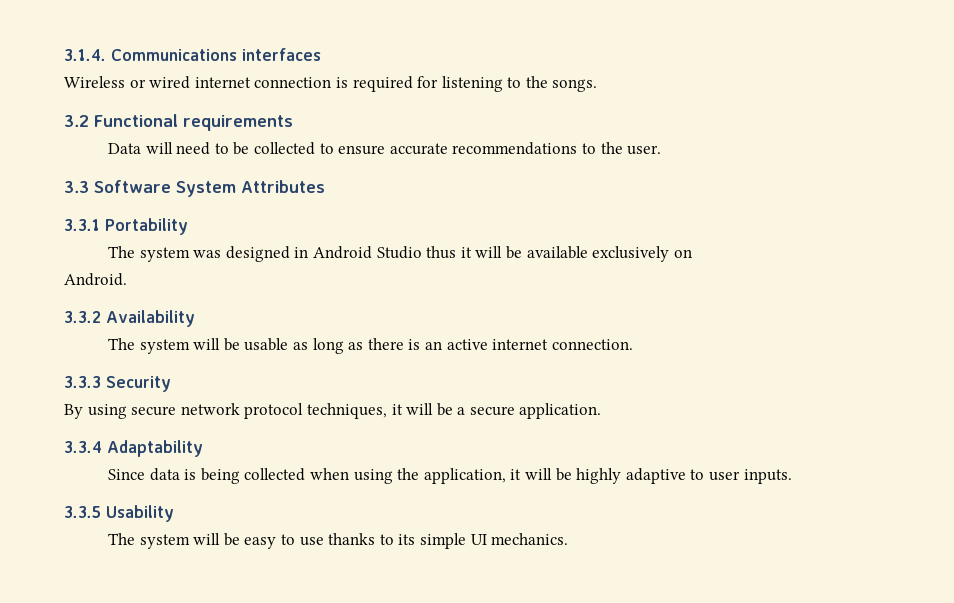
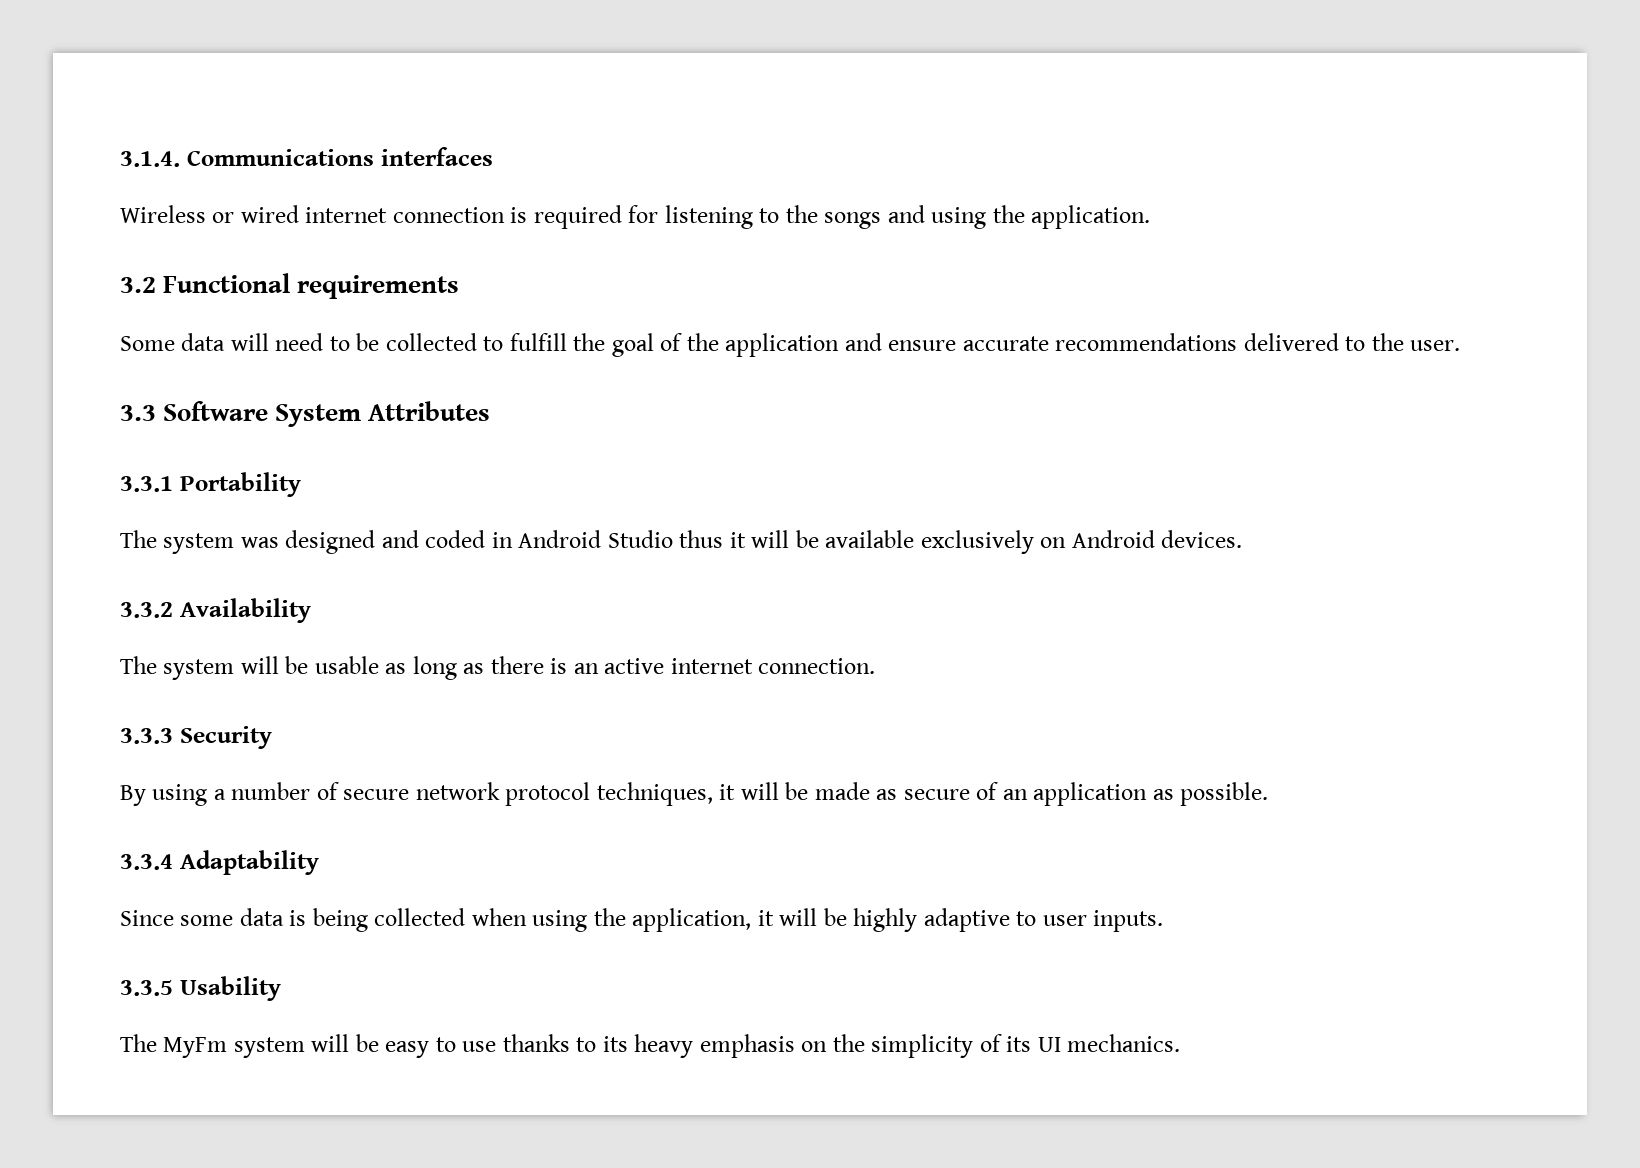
- Wireless or wired internet connection is required for listening to the songs.
+ Wireless or wired internet connection is required for listening to the songs and using the application.
- Data will need to be collected to ensure accurate recommendations to the user.
+ Some data will need to be collected to fulfill the goal of the application and ensure accurate recommendations delivered to the user.
- The system was designed in Android Studio thus it will be available exclusively on
- Android.
+ The system was designed and coded in Android Studio thus it will be available exclusively on Android devices.
- By using secure network protocol techniques, it will be a secure application.
+ By using a number of secure network protocol techniques, it will be made as secure of an application as possible.
- Since data is being collected when using the application, it will be highly adaptive to user inputs.
+ Since some data is being collected when using the application, it will be highly adaptive to user inputs.
- The system will be easy to use thanks to its simple UI mechanics.
+ The MyFm system will be easy to use thanks to its heavy emphasis on the simplicity of its UI mechanics.

